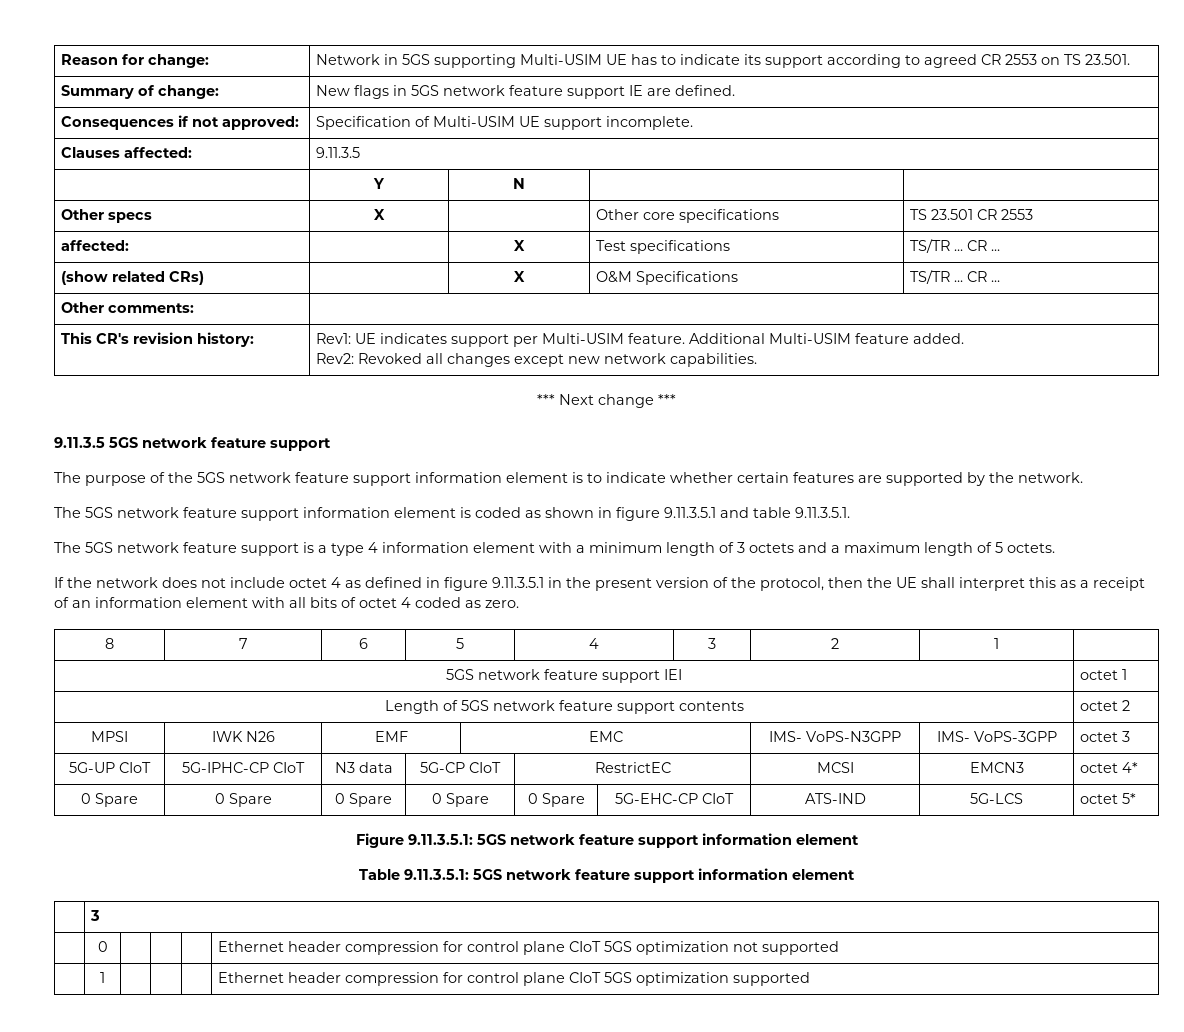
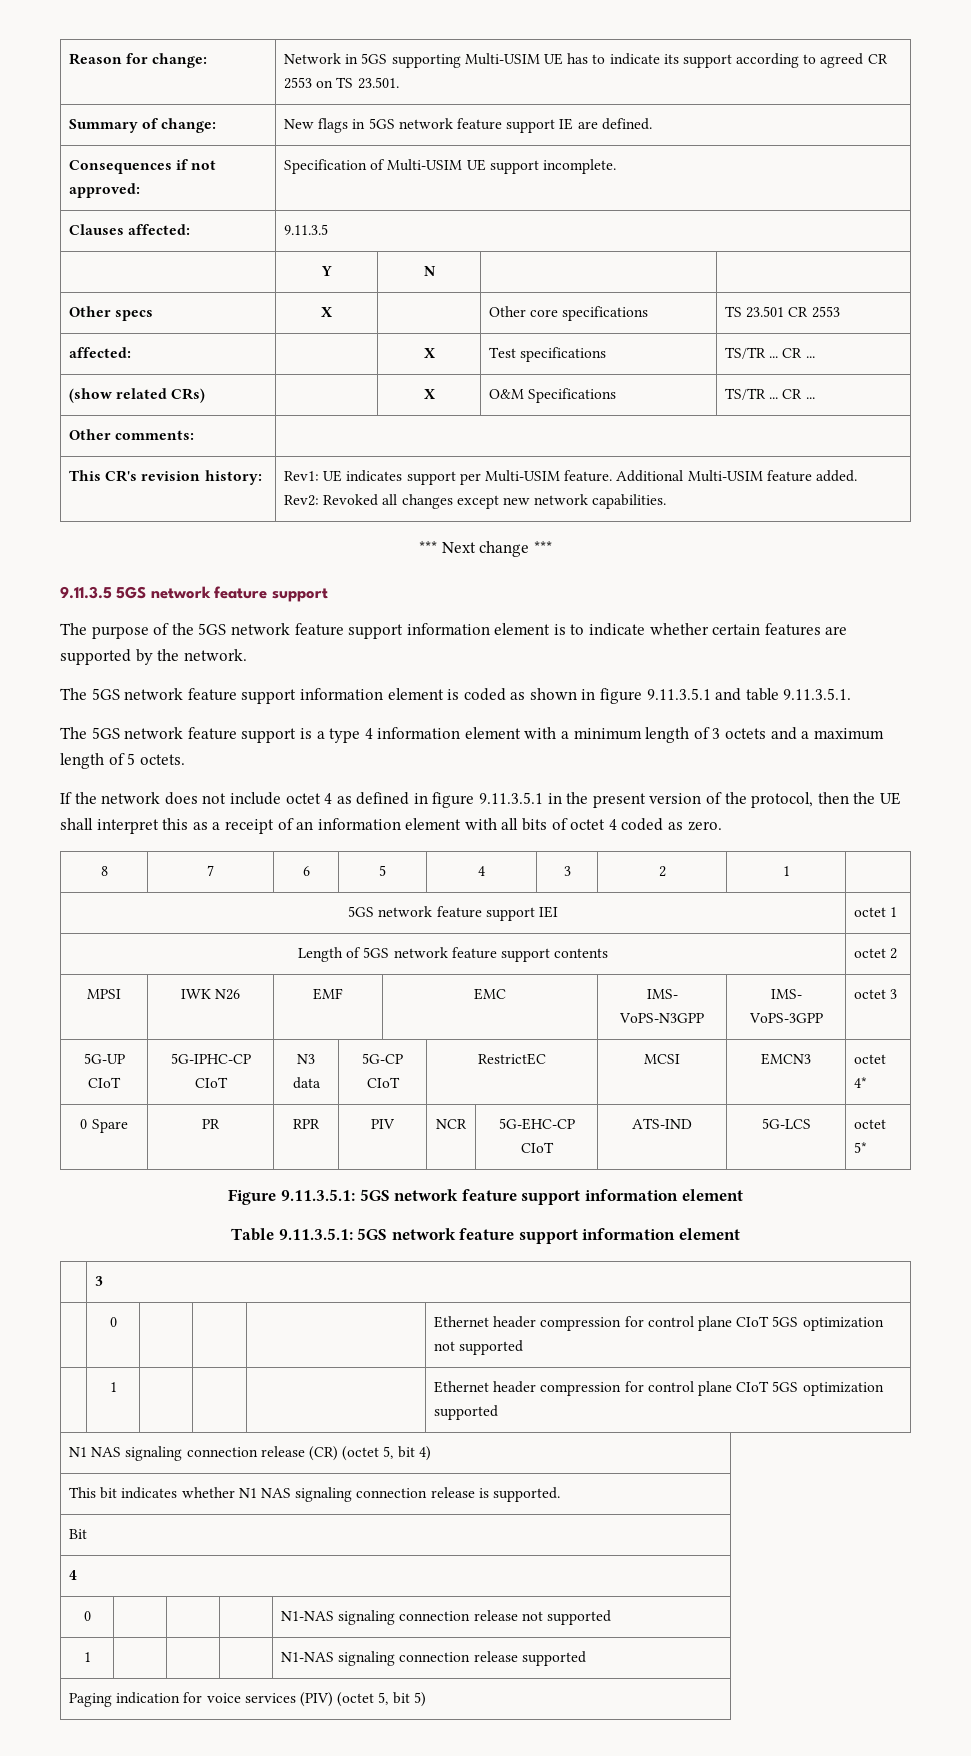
- 0 Spare | 0 Spare | 0 Spare | 0 Spare | 0 Spare | 5G-EHC-CP CIoT | ATS-IND | 5G-LCS | octet 5*
+ 0 Spare | PR | RPR | PIV | NCR | 5G-EHC-CP CIoT | ATS-IND | 5G-LCS | octet 5*
+ N1 NAS signaling connection release (CR) (octet 5, bit 4)
+ This bit indicates whether N1 NAS signaling connection release is supported.
+ Bit
+ 4
+ 0 | | | | N1-NAS signaling connection release not supported
+ 1 | | | | N1-NAS signaling connection release supported
+ Paging indication for voice services (PIV) (octet 5, bit 5)

